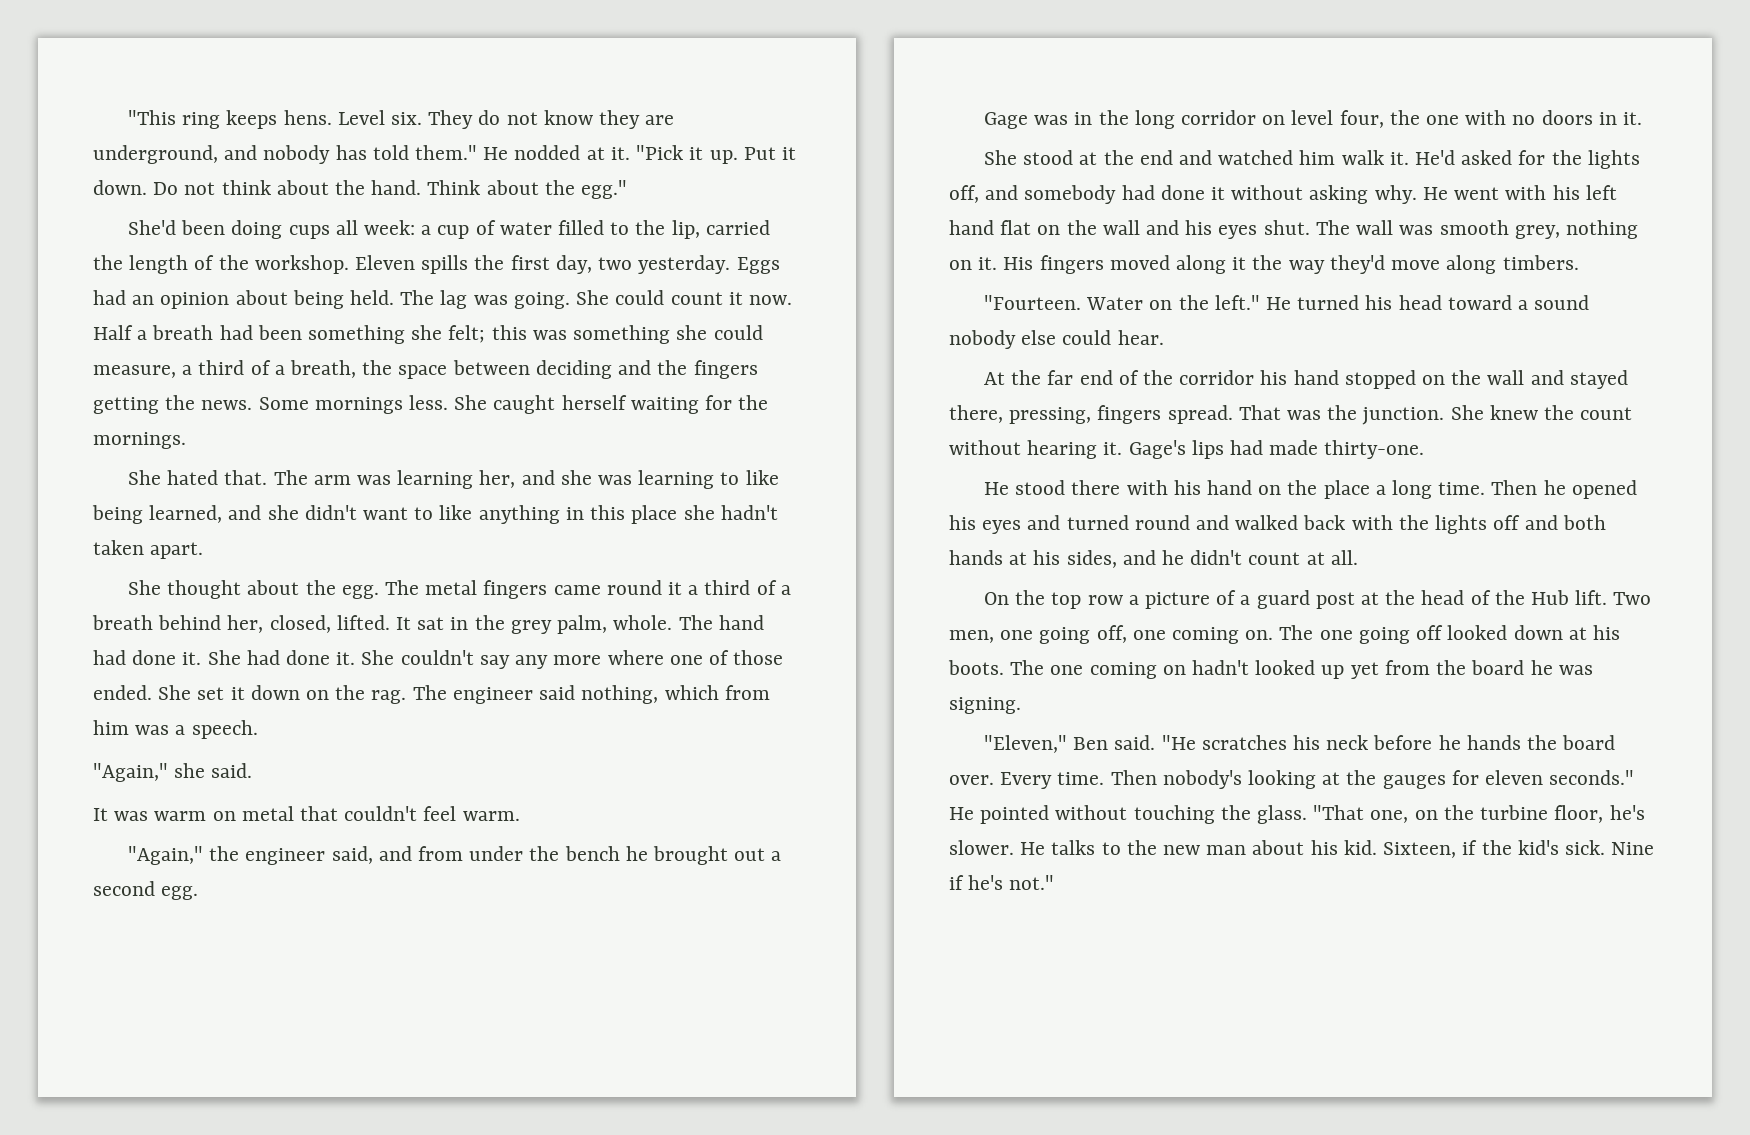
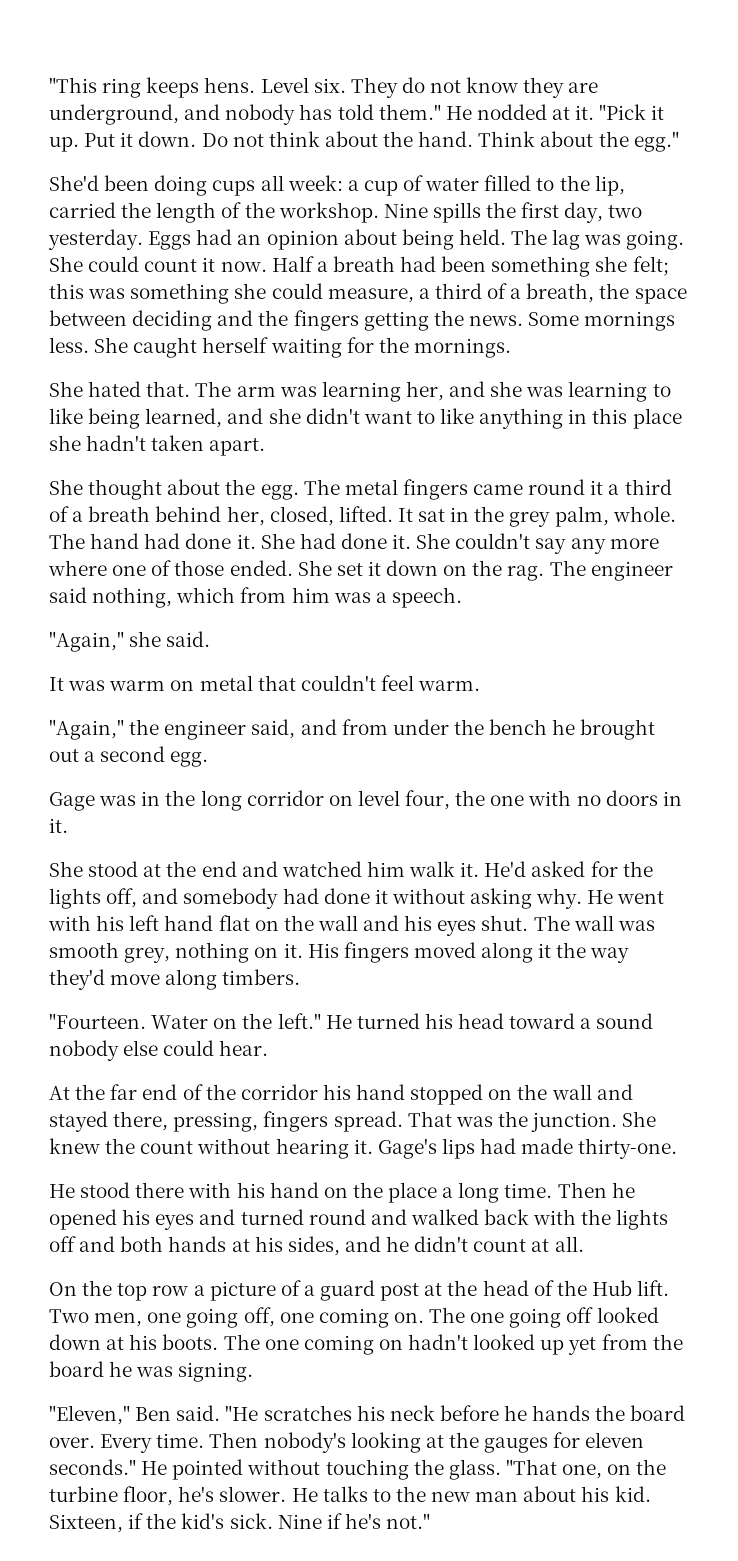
- Eleven spills the first day, two yesterday.
+ Nine spills the first day, two yesterday.

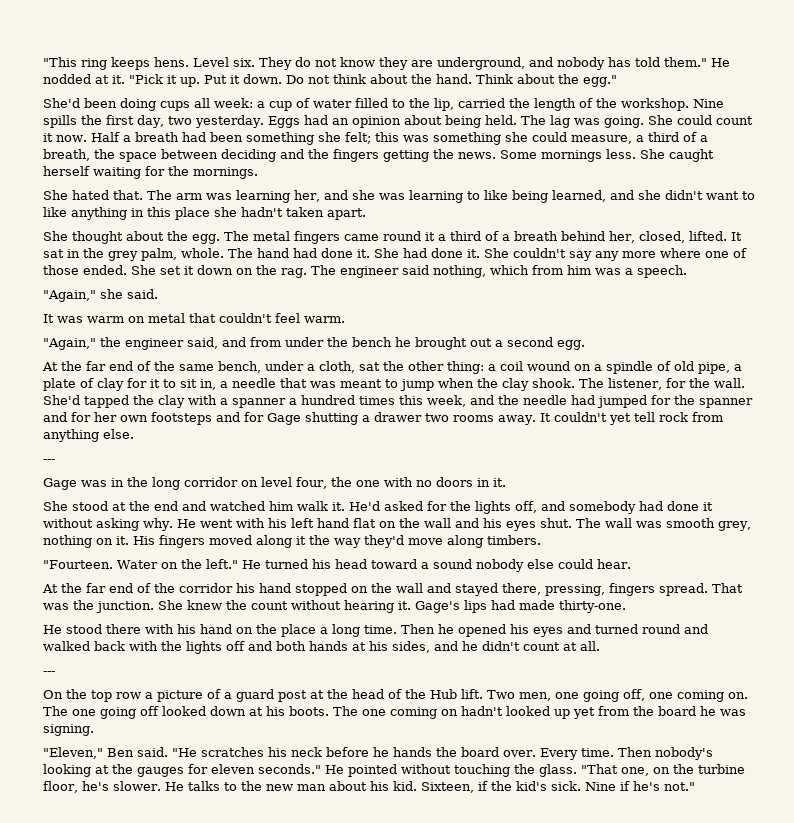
+ At the far end of the same bench, under a cloth, sat the other thing: a coil wound on a spindle of old pipe, a plate of clay for it to sit in, a needle that was meant to jump when the clay shook. The listener, for the wall. She'd tapped the clay with a spanner a hundred times this week, and the needle had jumped for the spanner and for her own footsteps and for Gage shutting a drawer two rooms away. It couldn't yet tell rock from anything else.
+ ---
  Then he opened his eyes and turned round and walked back with the lights off and both hands at his sides, and he didn't count at all.
+ ---

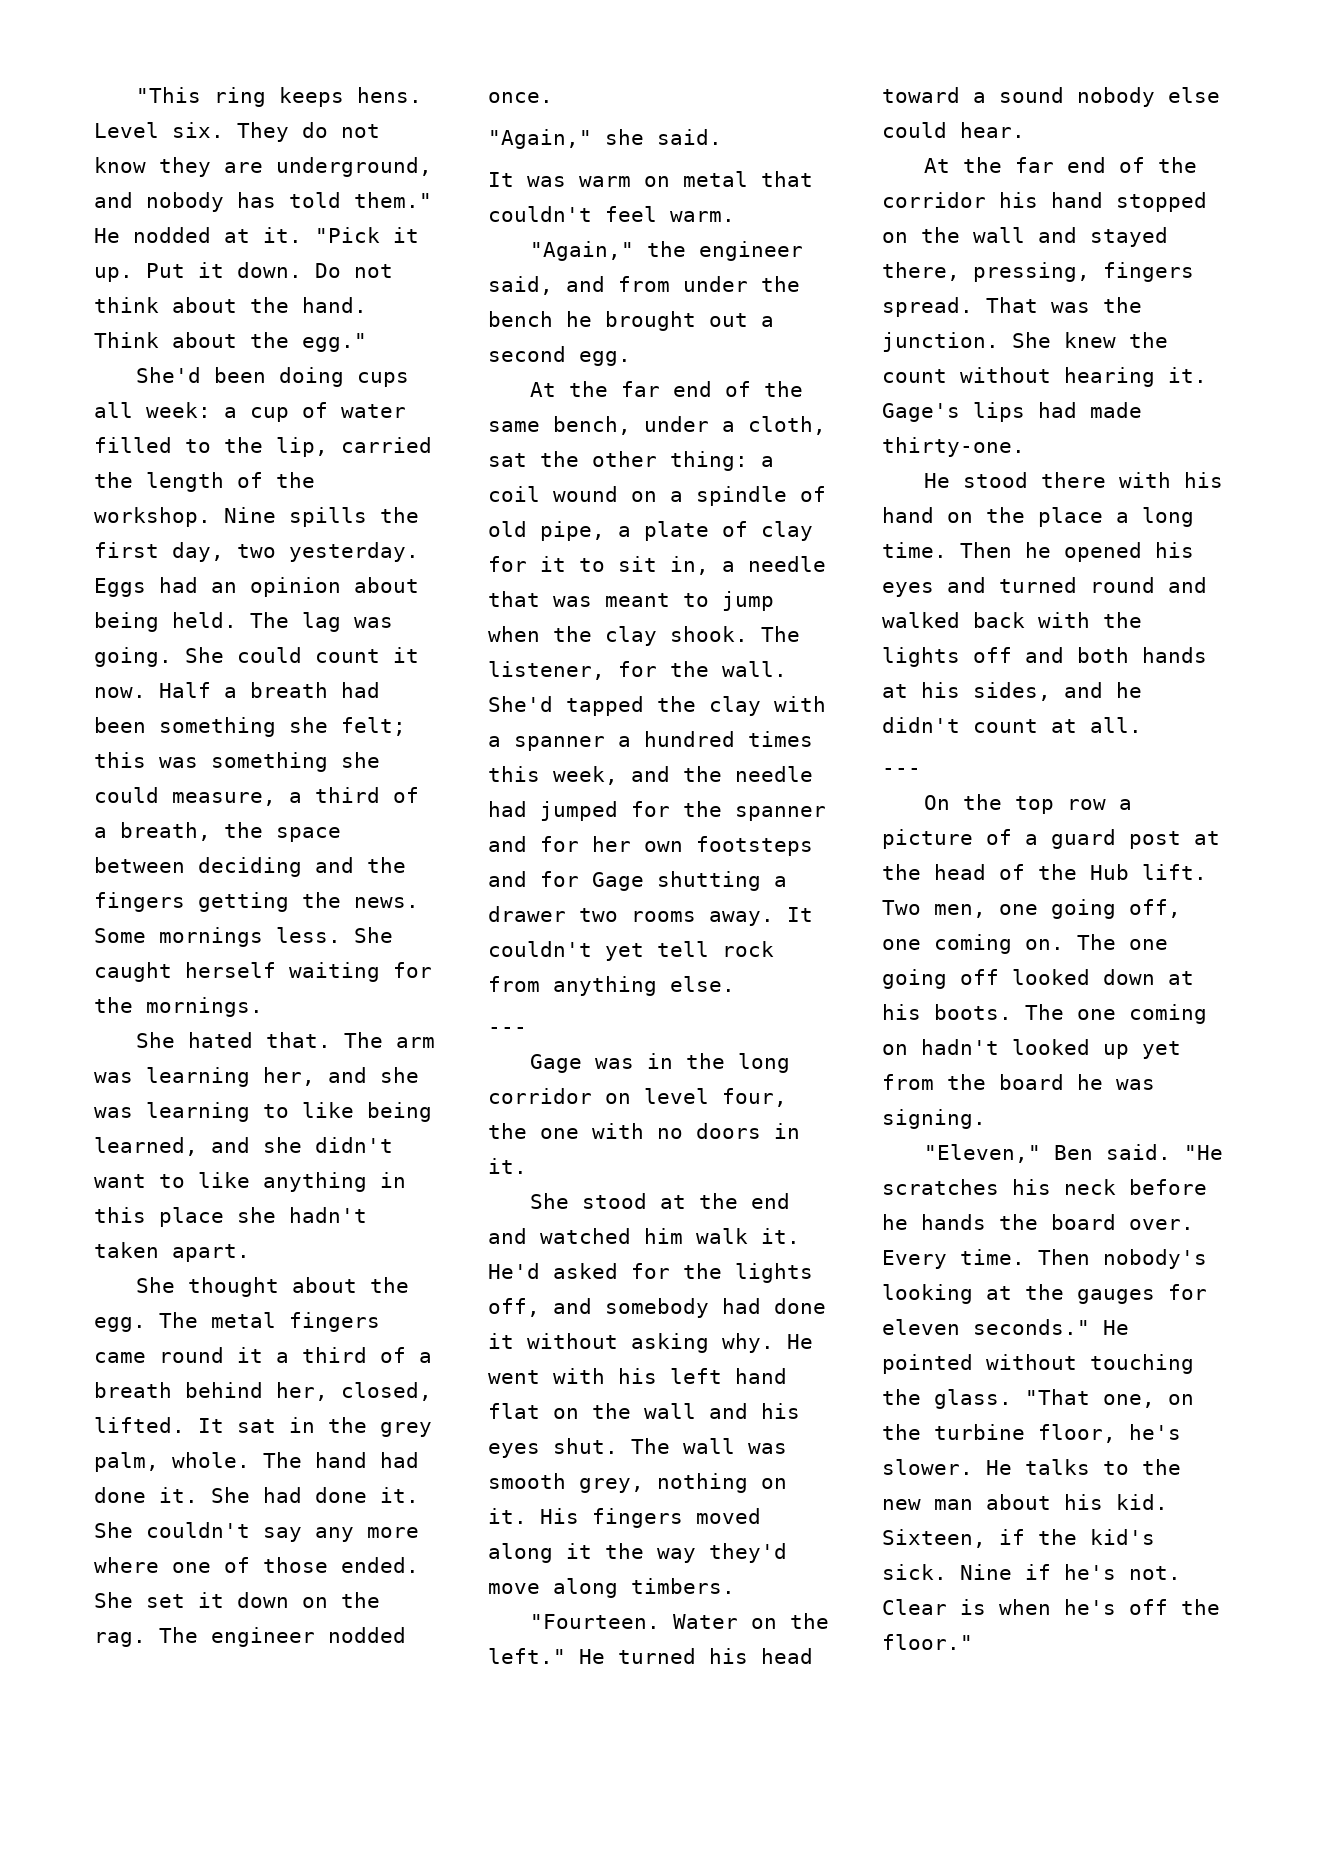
- The engineer said nothing, which from him was a speech.
+ The engineer nodded once.
- Nine if he's not."
+ Nine if he's not. Clear is when he's off the floor."

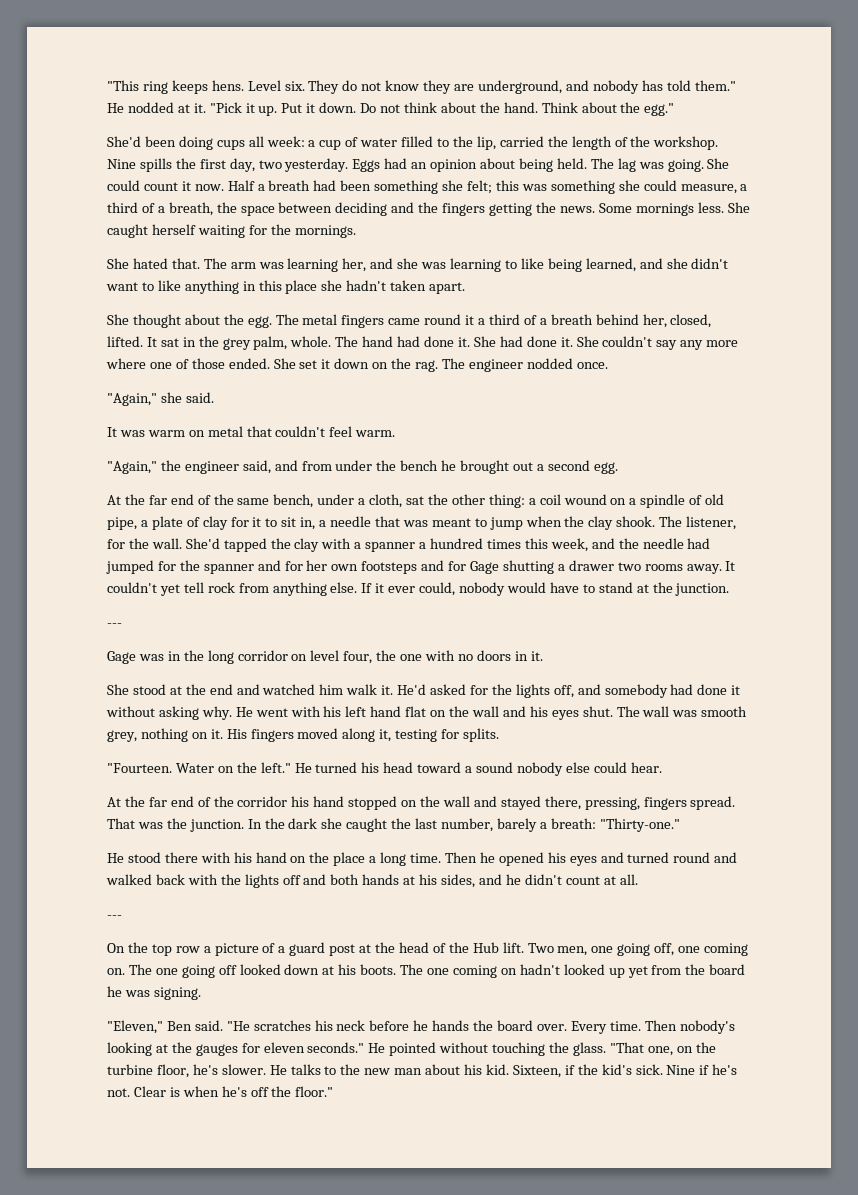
+ If it ever could, nobody would have to stand at the junction.
- His fingers moved along it the way they'd move along timbers.
+ His fingers moved along it, testing for splits.
- She knew the count without hearing it. Gage's lips had made thirty-one.
+ In the dark she caught the last number, barely a breath: "Thirty-one."

